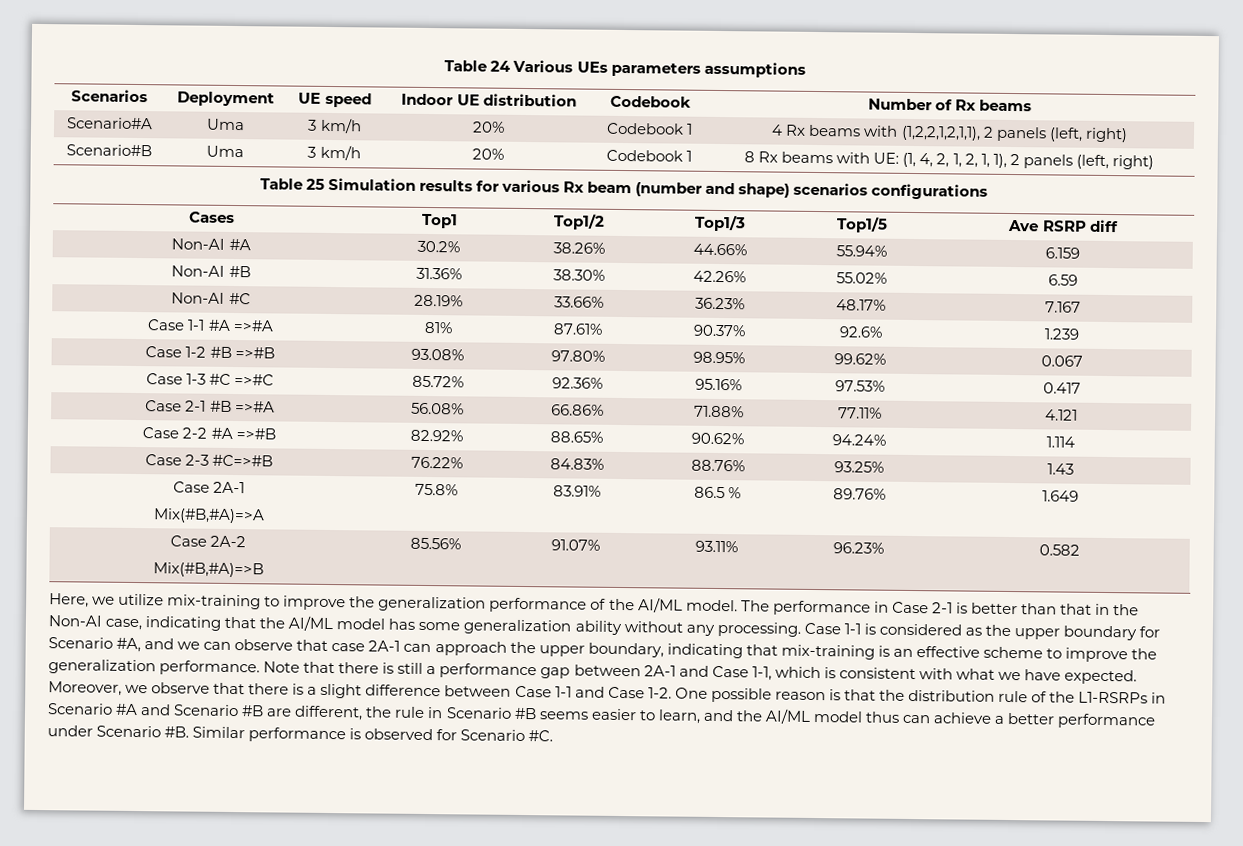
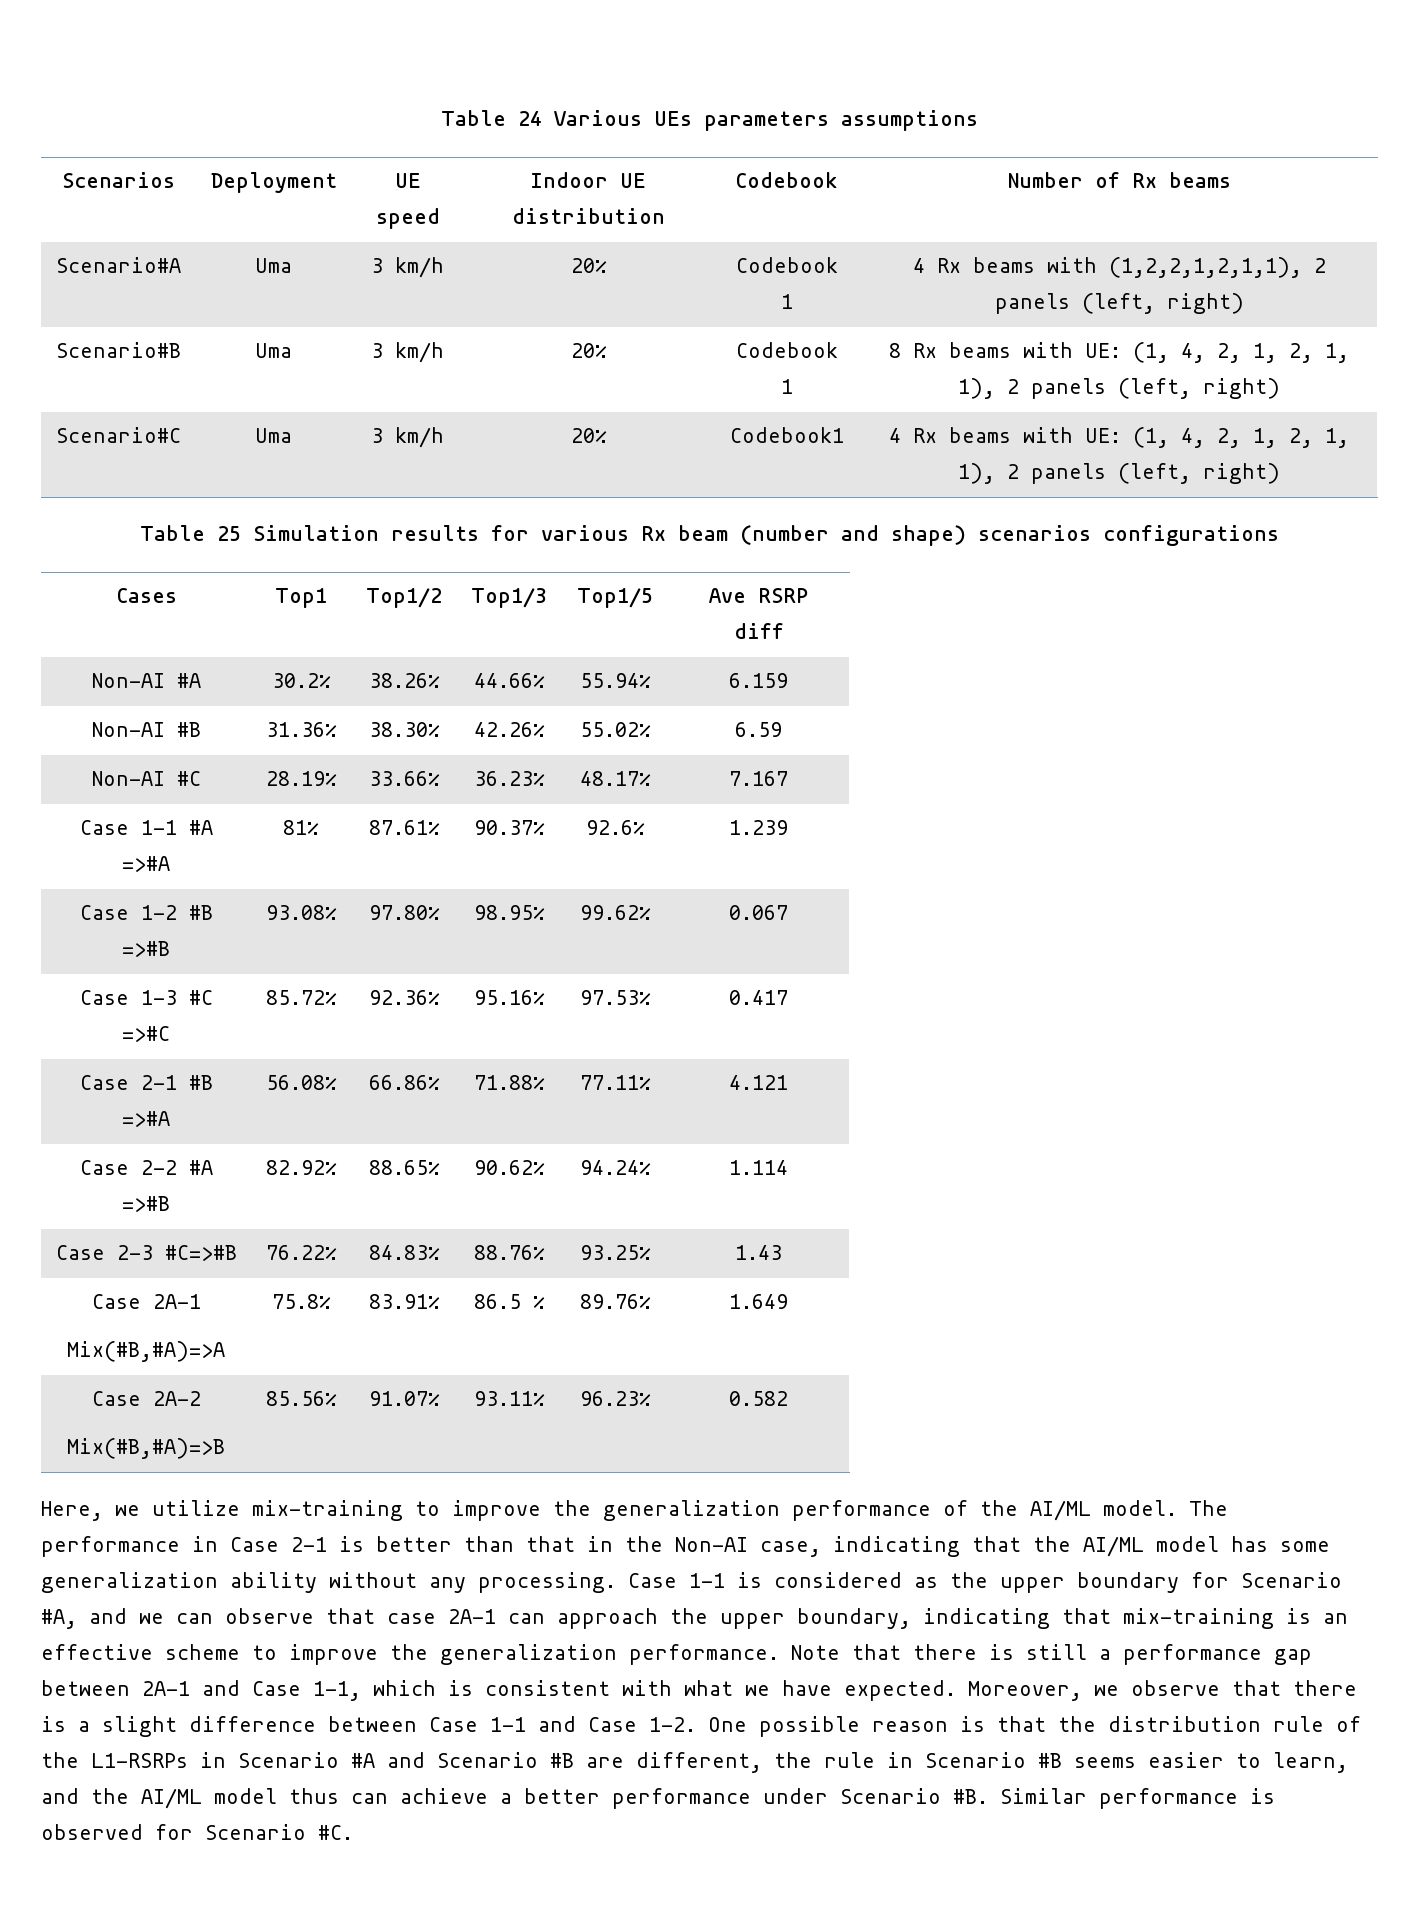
+ Scenario#C | Uma | 3 km/h | 20% | Codebook1 | 4 Rx beams with UE: (1, 4, 2, 1, 2, 1, 1), 2 panels (left, right)

